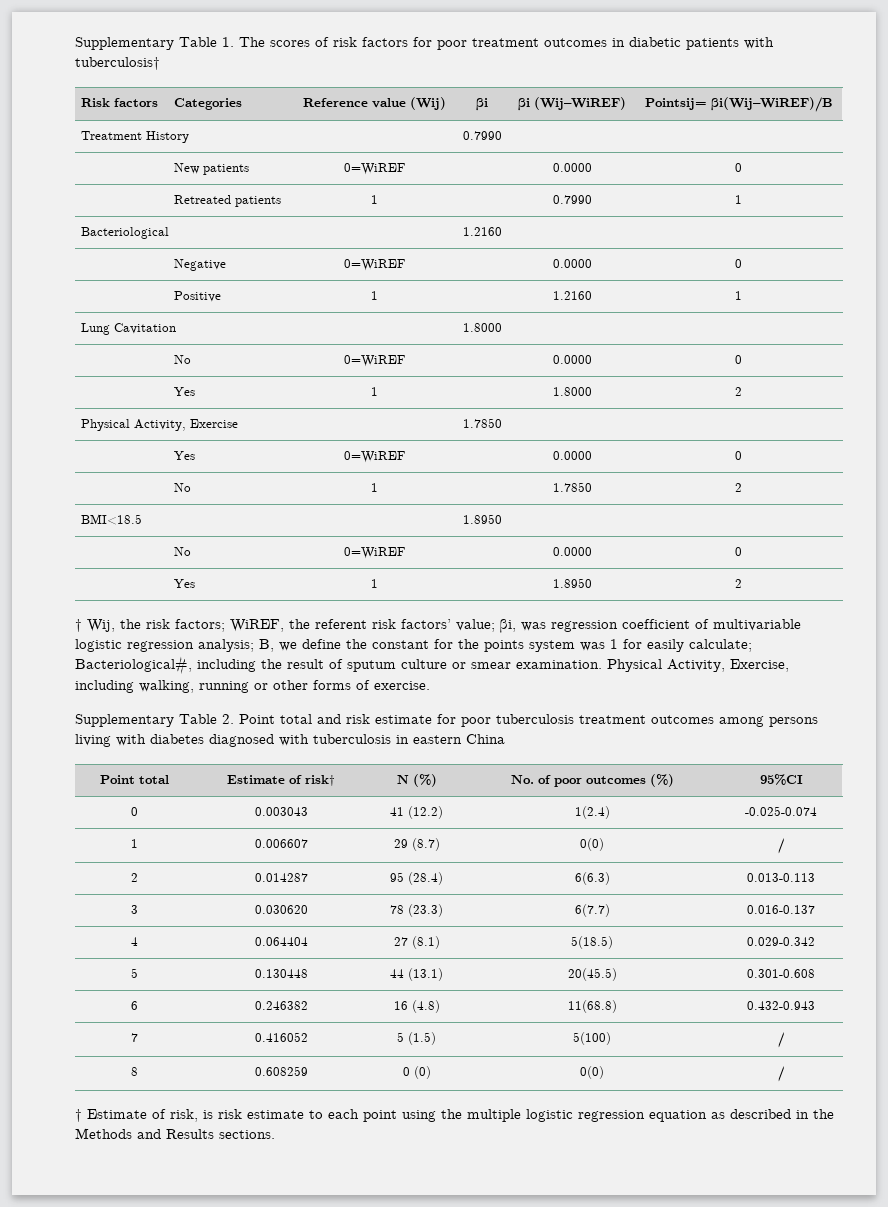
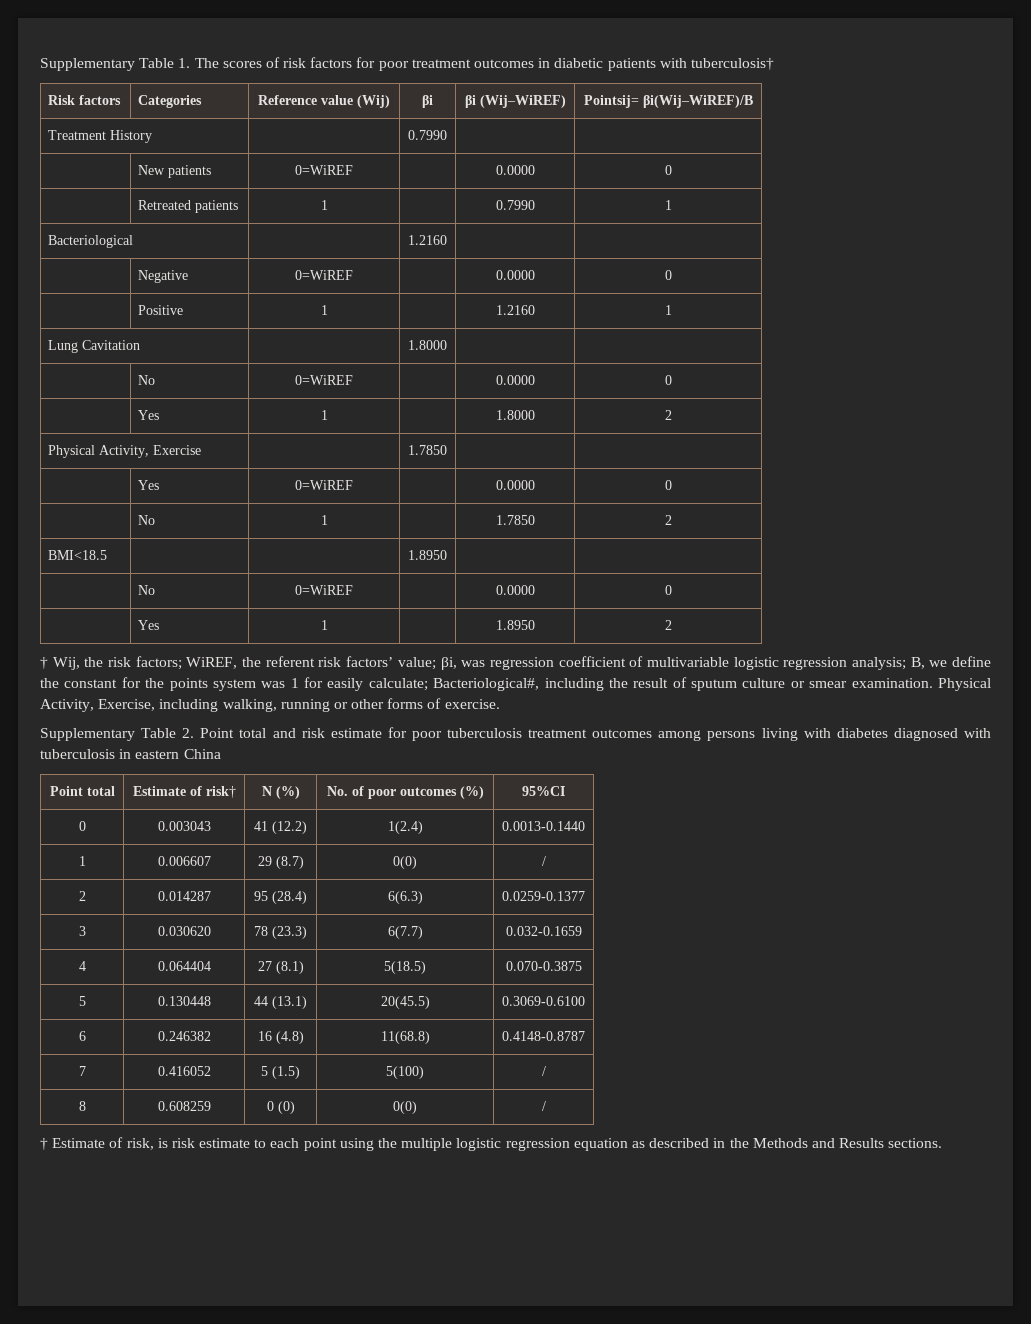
- 0 | 0.003043 | 41 (12.2) | 1(2.4) | -0.025-0.074
+ 0 | 0.003043 | 41 (12.2) | 1(2.4) | 0.0013-0.1440
- 2 | 0.014287 | 95 (28.4) | 6(6.3) | 0.013-0.113
+ 2 | 0.014287 | 95 (28.4) | 6(6.3) | 0.0259-0.1377
- 3 | 0.030620 | 78 (23.3) | 6(7.7) | 0.016-0.137
+ 3 | 0.030620 | 78 (23.3) | 6(7.7) | 0.032-0.1659
- 4 | 0.064404 | 27 (8.1) | 5(18.5) | 0.029-0.342
+ 4 | 0.064404 | 27 (8.1) | 5(18.5) | 0.070-0.3875
- 5 | 0.130448 | 44 (13.1) | 20(45.5) | 0.301-0.608
+ 5 | 0.130448 | 44 (13.1) | 20(45.5) | 0.3069-0.6100
- 6 | 0.246382 | 16 (4.8) | 11(68.8) | 0.432-0.943
+ 6 | 0.246382 | 16 (4.8) | 11(68.8) | 0.4148-0.8787

